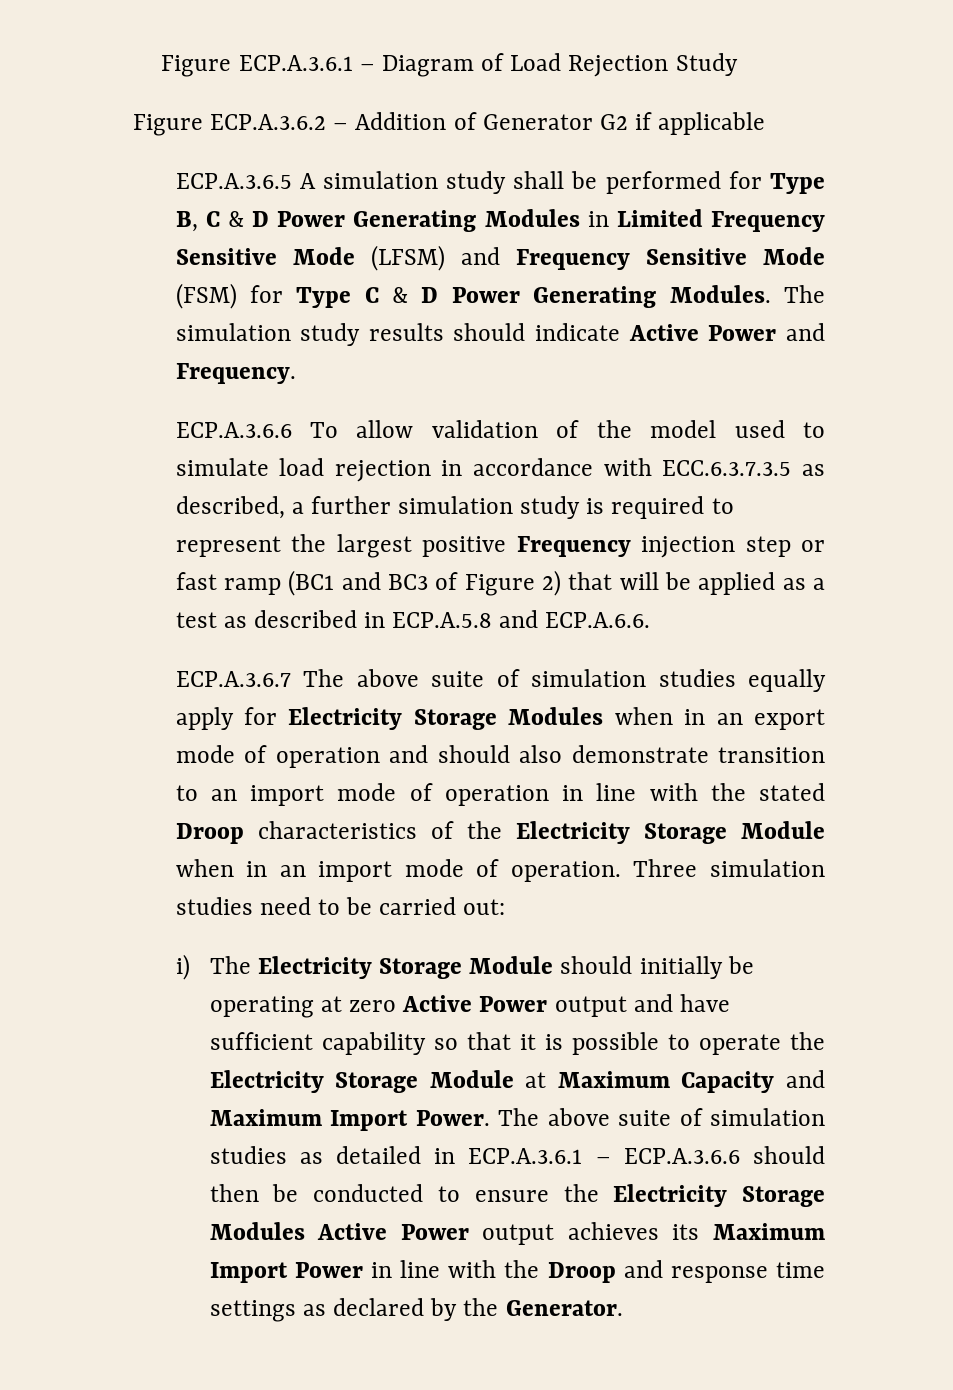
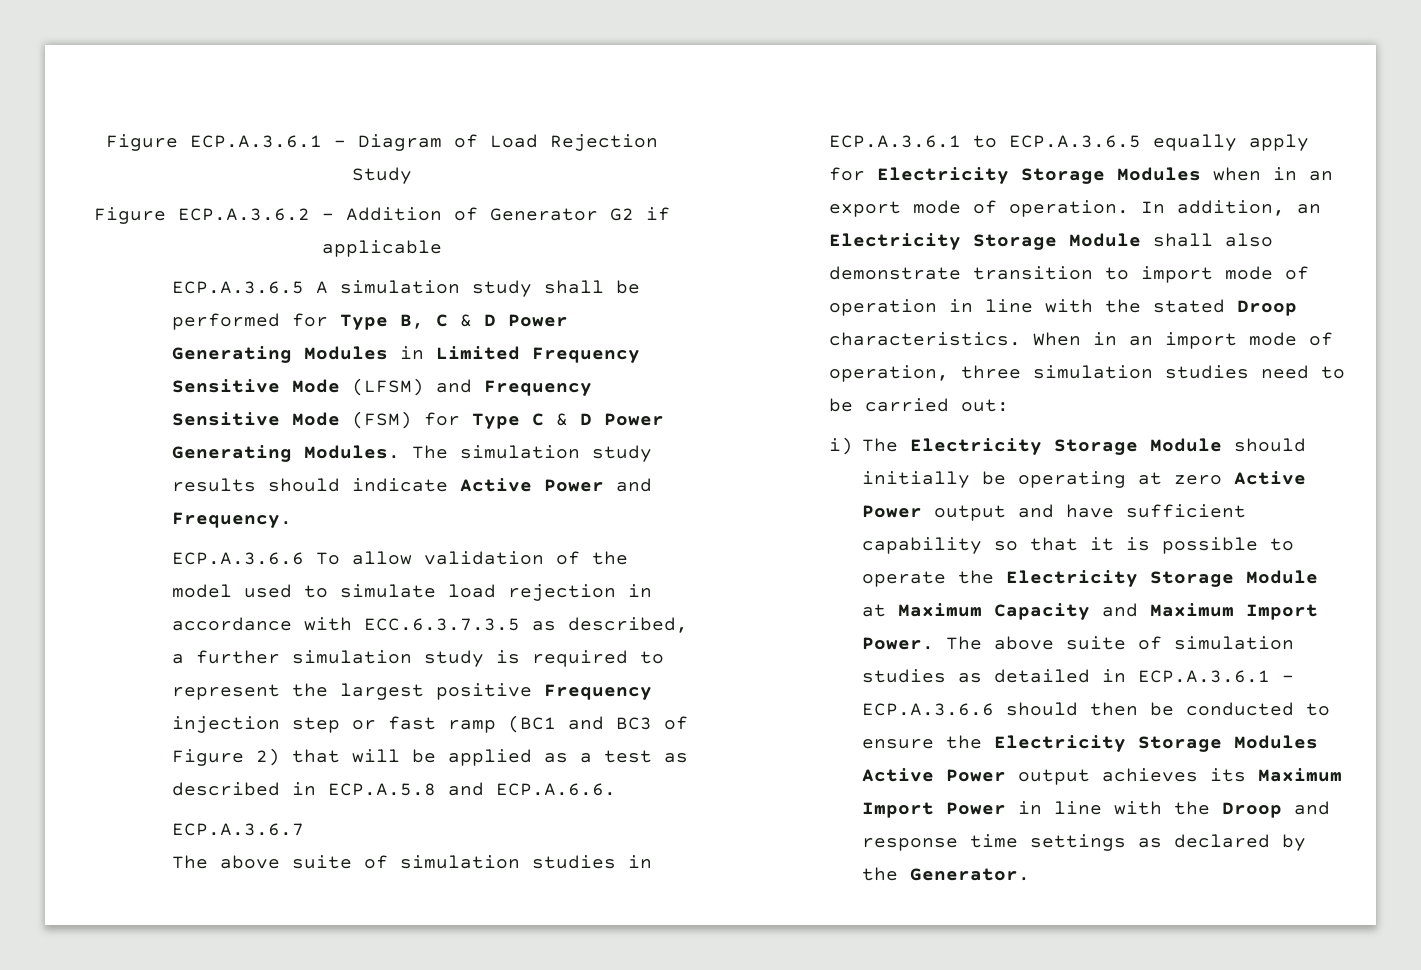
- ECP.A.3.6.7 The above suite of simulation studies equally apply for Electricity Storage Modules when in an export mode of operation and should also demonstrate transition to an import mode of operation in line with the stated Droop characteristics of the Electricity Storage Module when in an import mode of operation. Three simulation studies need to be carried out:
+ ECP.A.3.6.7
+ The above suite of simulation studies in ECP.A.3.6.1 to ECP.A.3.6.5 equally apply for Electricity Storage Modules when in an export mode of operation. In addition, an Electricity Storage Module shall also demonstrate transition to import mode of operation in line with the stated Droop characteristics. When in an import mode of operation, three simulation studies need to be carried out:

